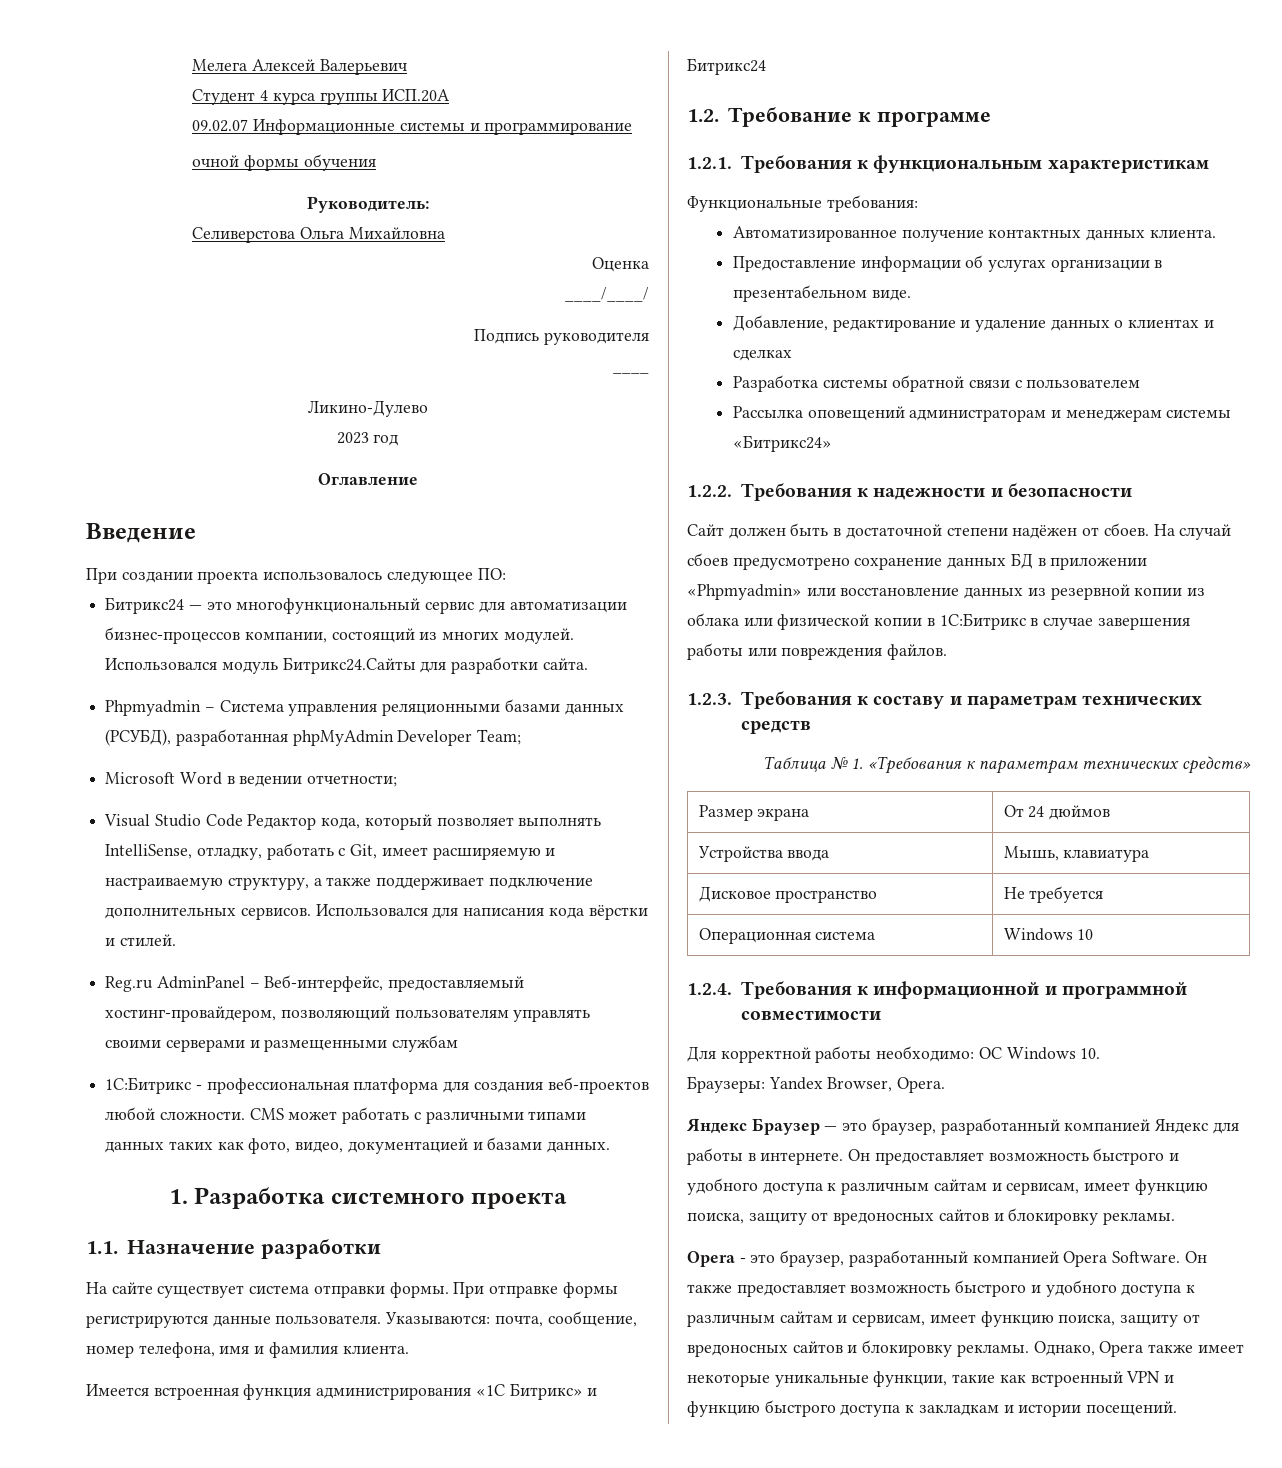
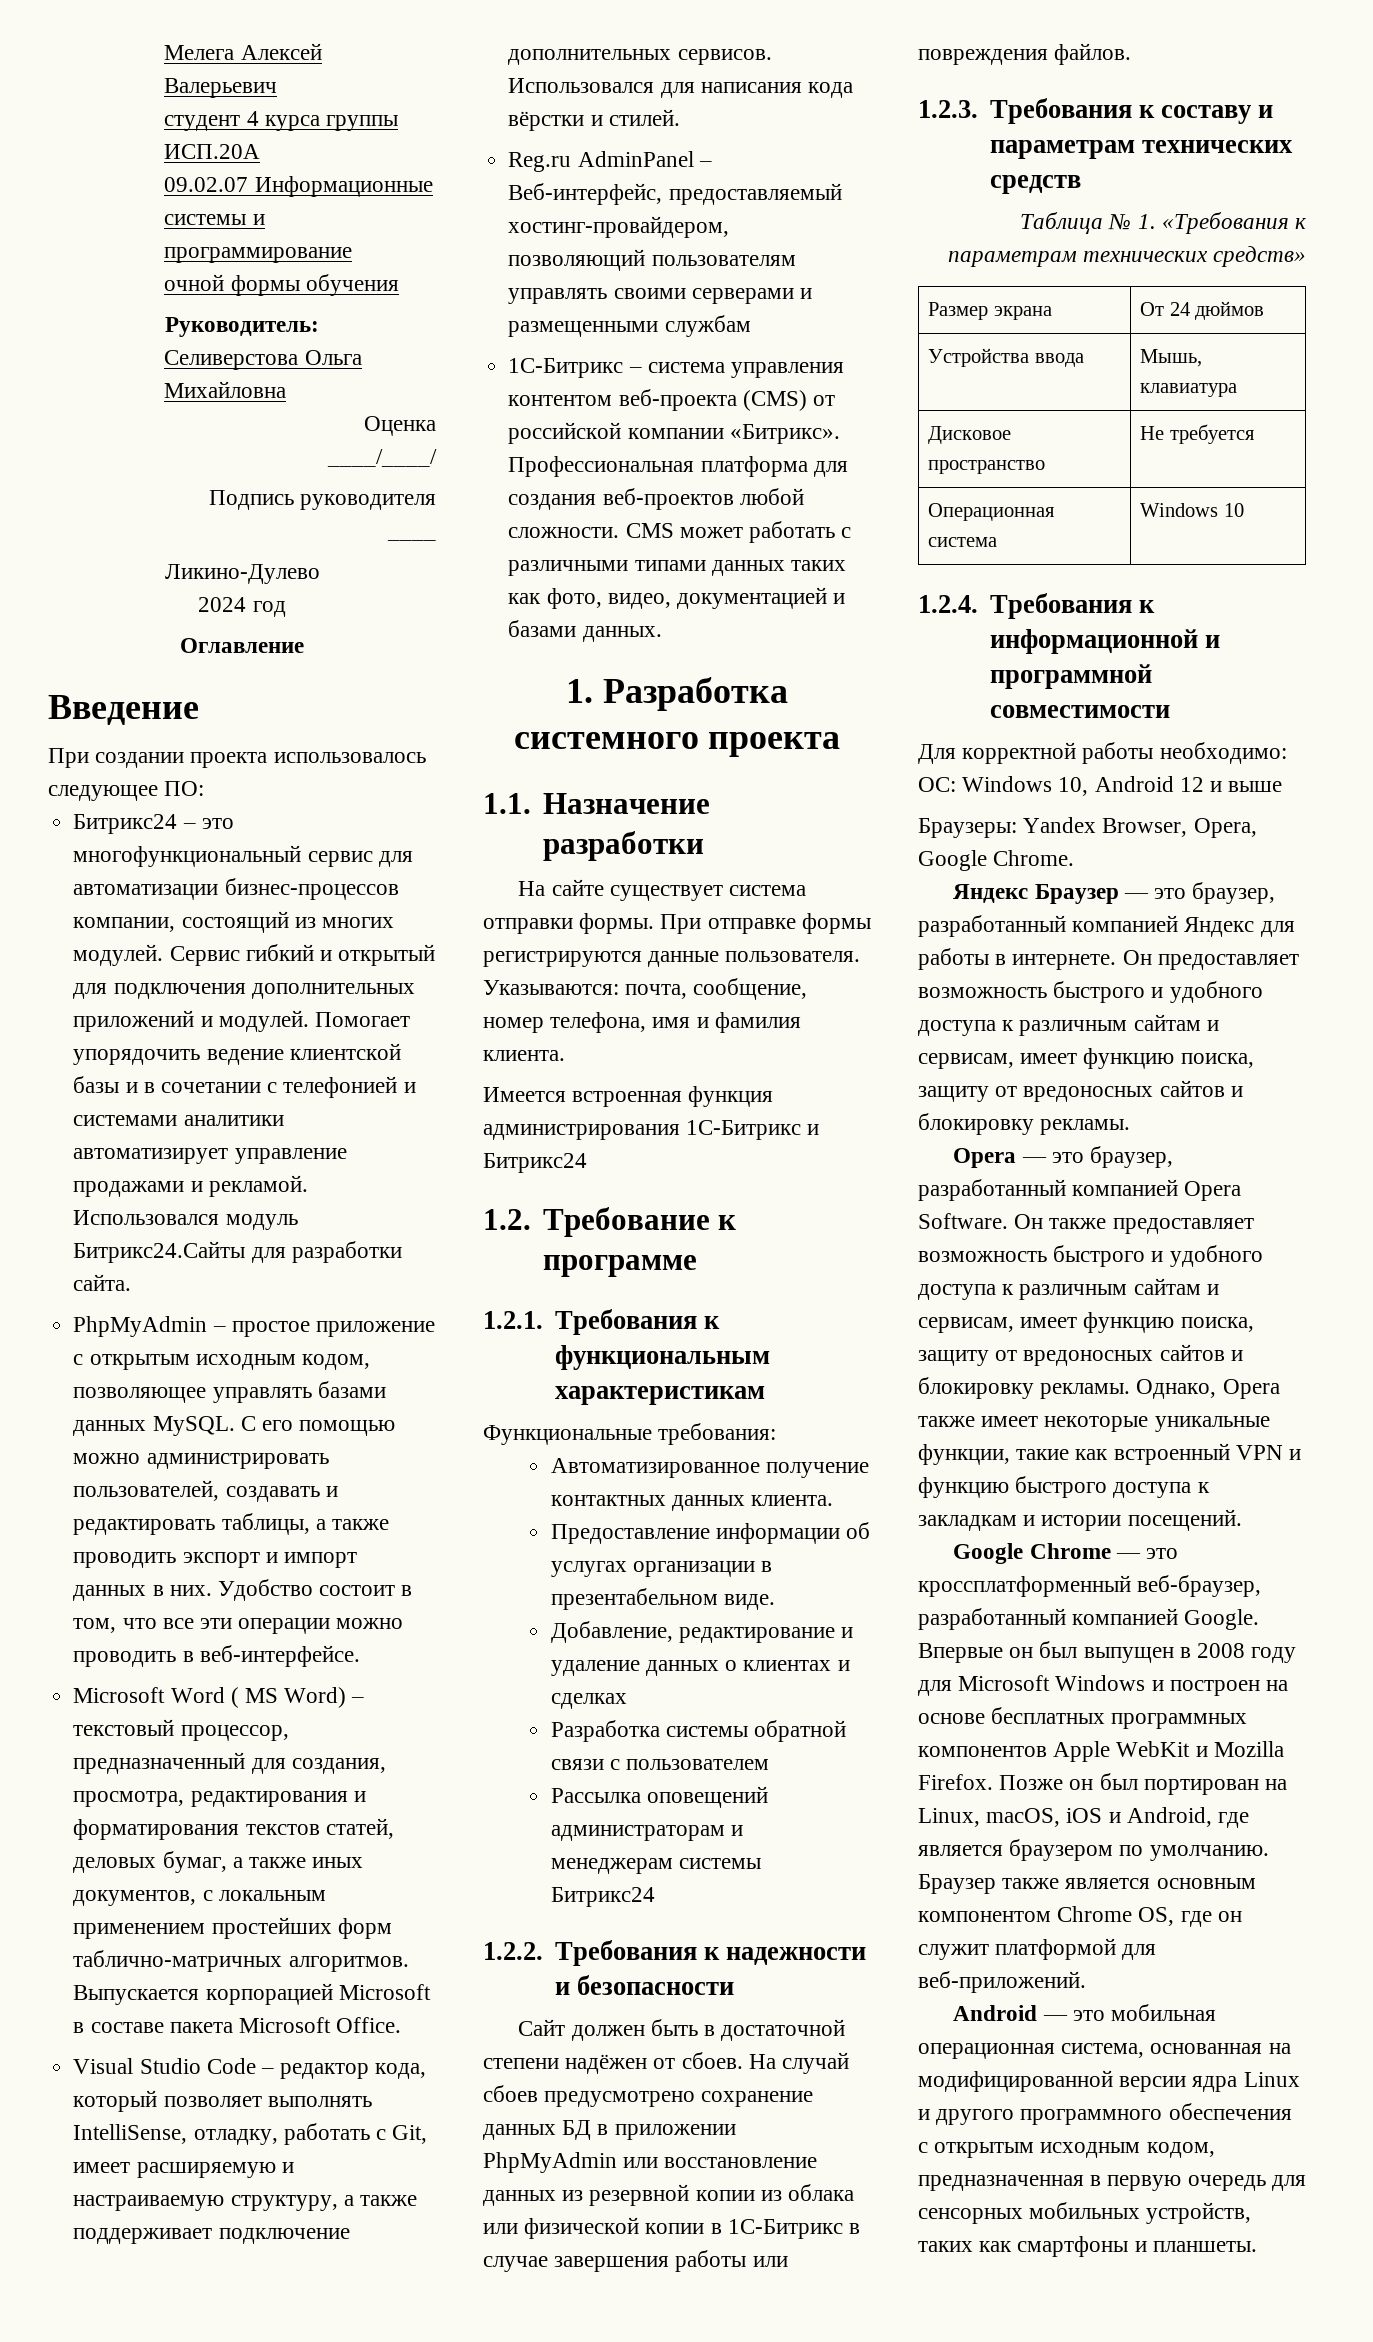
- Студент 4 курса группы ИСП.20А
+ студент 4 курса группы ИСП.20А
- 2023 год
+ 2024 год
- Битрикс24 — это многофункциональный сервис для автоматизации бизнес-процессов компании, состоящий из многих модулей.
+ Битрикс24 – это многофункциональный сервис для автоматизации бизнес-процессов компании, состоящий из многих модулей.
+ Сервис гибкий и открытый для подключения дополнительных приложений и модулей. Помогает упорядочить ведение клиентской базы и в сочетании с телефонией и системами аналитики автоматизирует управление продажами и рекламой.
- Phpmyadmin – Система управления реляционными базами данных (РСУБД), разработанная phpMyAdmin Developer Team;
- Microsoft Word в ведении отчетности;
+ PhpMyAdmin – простое приложение с открытым исходным кодом, позволяющее управлять базами данных MySQL. С его помощью можно администрировать пользователей, создавать и редактировать таблицы, а также проводить экспорт и импорт данных в них. Удобство состоит в том, что все эти операции можно проводить в веб-интерфейсе.
+ Microsoft Word ( MS Word) – текстовый процессор, предназначенный для создания, просмотра, редактирования и форматирования текстов статей, деловых бумаг, а также иных документов, с локальным применением простейших форм таблично-матричных алгоритмов. Выпускается корпорацией Microsoft в составе пакета Microsoft Office.
- Visual Studio Code Редактор кода, который позволяет выполнять IntelliSense, отладку, работать с Git, имеет расширяемую и настраиваемую структуру, а также поддерживает подключение дополнительных сервисов.
+ Visual Studio Code – редактор кода, который позволяет выполнять IntelliSense, отладку, работать с Git, имеет расширяемую и настраиваемую структуру, а также поддерживает подключение дополнительных сервисов.
- 1С:Битрикс - профессиональная платформа для создания веб-проектов любой сложности.
+ 1С-Битрикс – система управления контентом веб-проекта (CMS) от российской компании «Битрикс». Профессиональная платформа для создания веб-проектов любой сложности.
- Имеется встроенная функция администрирования «1С Битрикс» и Битрикс24
+ Имеется встроенная функция администрирования 1С-Битрикс и Битрикс24
- Рассылка оповещений администраторам и менеджерам системы «Битрикс24»
+ Рассылка оповещений администраторам и менеджерам системы Битрикс24
- На случай сбоев предусмотрено сохранение данных БД в приложении «Phpmyadmin» или восстановление данных из резервной копии из облака или физической копии в 1С:Битрикс в случае завершения работы или повреждения файлов.
+ На случай сбоев предусмотрено сохранение данных БД в приложении PhpMyAdmin или восстановление данных из резервной копии из облака или физической копии в 1С-Битрикс в случае завершения работы или повреждения файлов.
- Для корректной работы необходимо: ОС Windows 10.
+ Для корректной работы необходимо: ОС: Windows 10, Android 12 и выше
- Браузеры: Yandex Browser, Opera.
+ Браузеры: Yandex Browser, Opera, Google Chrome.
- Opera - это браузер, разработанный компанией Opera Software.
+ Opera — это браузер, разработанный компанией Opera Software.
+ Google Chrome — это кроссплатформенный веб-браузер, разработанный компанией Google. Впервые он был выпущен в 2008 году для Microsoft Windows и построен на основе бесплатных программных компонентов Apple WebKit и Mozilla Firefox. Позже он был портирован на Linux, macOS, iOS и Android, где является браузером по умолчанию. Браузер также является основным компонентом Chrome OS, где он служит платформой для веб-приложений.
+ Android — это мобильная операционная система, основанная на модифицированной версии ядра Linux и другого программного обеспечения с открытым исходным кодом, предназначенная в первую очередь для сенсорных мобильных устройств, таких как смартфоны и планшеты.

